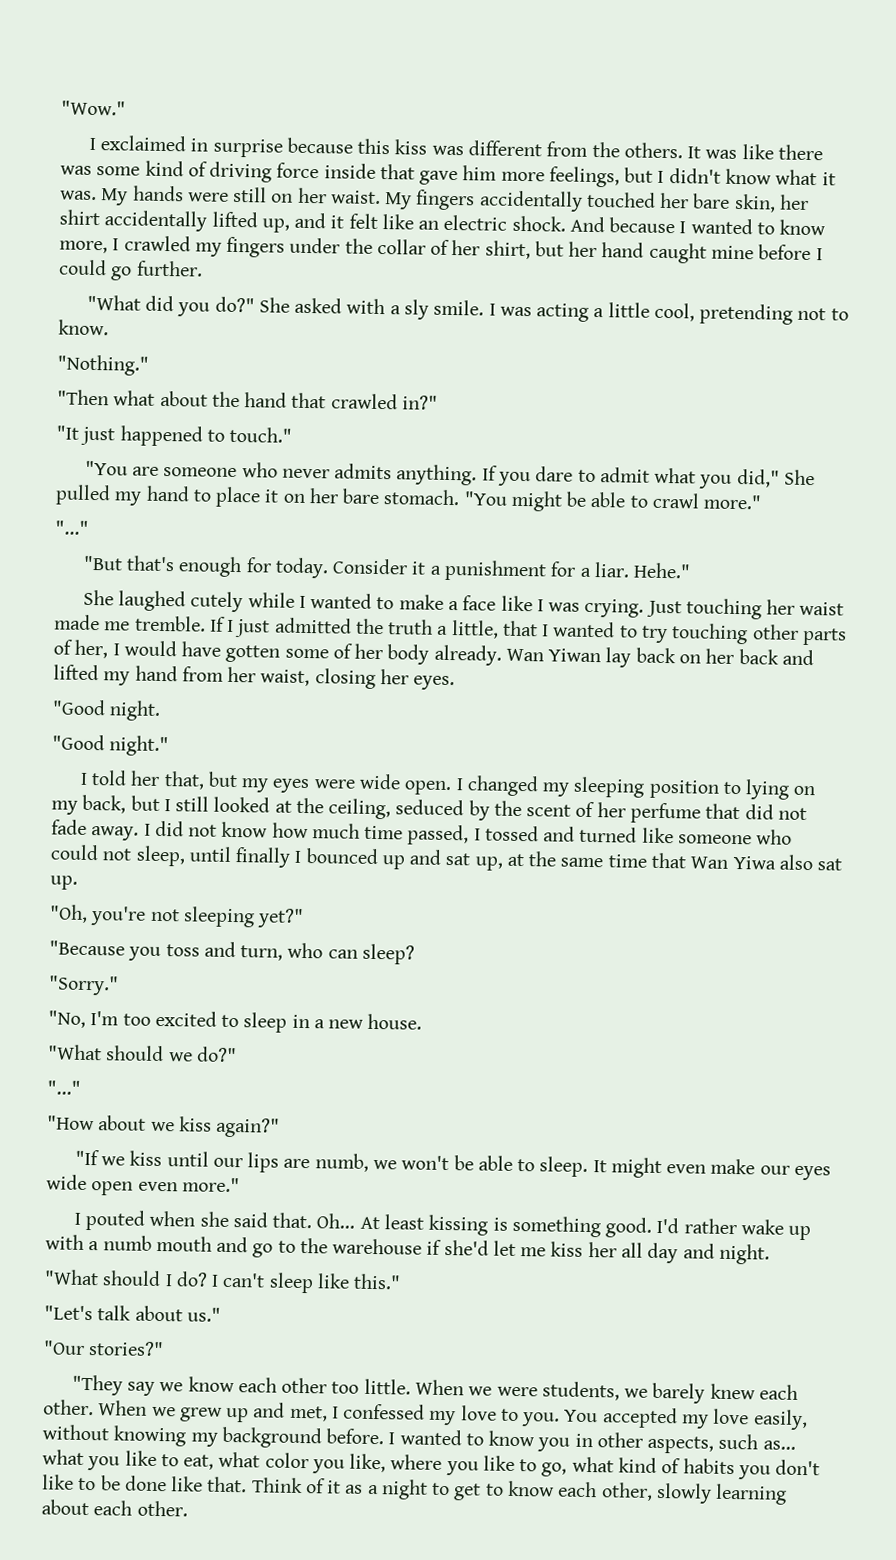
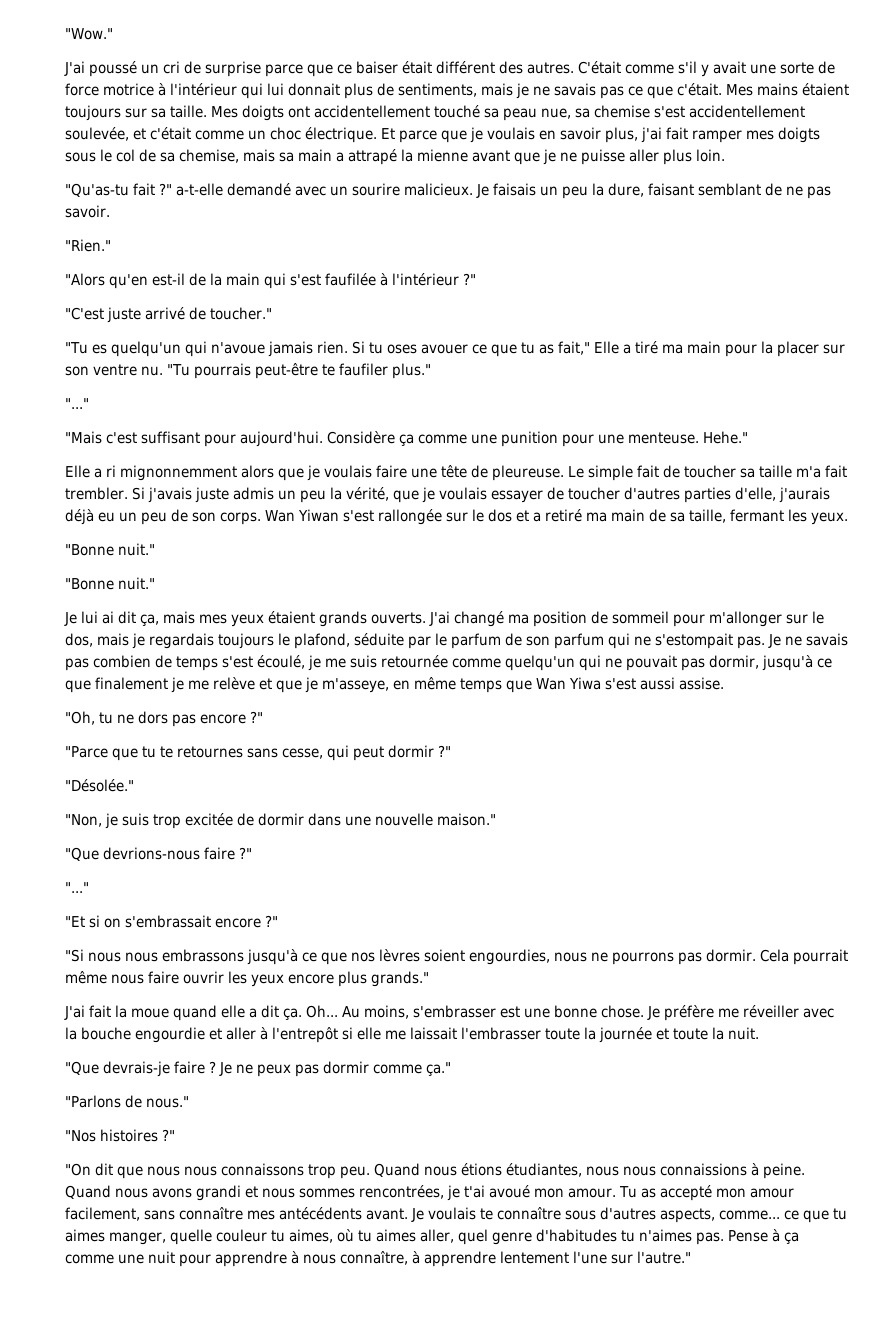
- I exclaimed in surprise because this kiss was different from the others. It was like there was some kind of driving force inside that gave him more feelings, but I didn't know what it was. My hands were still on her waist. My fingers accidentally touched her bare skin, her shirt accidentally lifted up, and it felt like an electric shock. And because I wanted to know more, I crawled my fingers under the collar of her shirt, but her hand caught mine before I could go further.
- "What did you do?" She asked with a sly smile. I was acting a little cool, pretending not to know.
- "Nothing."
- "Then what about the hand that crawled in?"
- "It just happened to touch."
- "You are someone who never admits anything. If you dare to admit what you did," She pulled my hand to place it on her bare stomach. "You might be able to crawl more."
+ J'ai poussé un cri de surprise parce que ce baiser était différent des autres. C'était comme s'il y avait une sorte de force motrice à l'intérieur qui lui donnait plus de sentiments, mais je ne savais pas ce que c'était. Mes mains étaient toujours sur sa taille. Mes doigts ont accidentellement touché sa peau nue, sa chemise s'est accidentellement soulevée, et c'était comme un choc électrique. Et parce que je voulais en savoir plus, j'ai fait ramper mes doigts sous le col de sa chemise, mais sa main a attrapé la mienne avant que je ne puisse aller plus loin.
+ "Qu'as-tu fait ?" a-t-elle demandé avec un sourire malicieux. Je faisais un peu la dure, faisant semblant de ne pas savoir.
+ "Rien."
+ "Alors qu'en est-il de la main qui s'est faufilée à l'intérieur ?"
+ "C'est juste arrivé de toucher."
+ "Tu es quelqu'un qui n'avoue jamais rien. Si tu oses avouer ce que tu as fait," Elle a tiré ma main pour la placer sur son ventre nu. "Tu pourrais peut-être te faufiler plus."
  "..."
- "But that's enough for today. Consider it a punishment for a liar. Hehe."
- She laughed cutely while I wanted to make a face like I was crying. Just touching her waist made me tremble. If I just admitted the truth a little, that I wanted to try touching other parts of her, I would have gotten some of her body already. Wan Yiwan lay back on her back and lifted my hand from her waist, closing her eyes.
- "Good night.
- "Good night."
- I told her that, but my eyes were wide open. I changed my sleeping position to lying on my back, but I still looked at the ceiling, seduced by the scent of her perfume that did not fade away. I did not know how much time passed, I tossed and turned like someone who could not sleep, until finally I bounced up and sat up, at the same time that Wan Yiwa also sat up.
- "Oh, you're not sleeping yet?"
- "Because you toss and turn, who can sleep?
- "Sorry."
- "No, I'm too excited to sleep in a new house.
- "What should we do?"
+ "Mais c'est suffisant pour aujourd'hui. Considère ça comme une punition pour une menteuse. Hehe."
+ Elle a ri mignonnemment alors que je voulais faire une tête de pleureuse. Le simple fait de toucher sa taille m'a fait trembler. Si j'avais juste admis un peu la vérité, que je voulais essayer de toucher d'autres parties d'elle, j'aurais déjà eu un peu de son corps. Wan Yiwan s'est rallongée sur le dos et a retiré ma main de sa taille, fermant les yeux.
+ "Bonne nuit."
+ "Bonne nuit."
+ Je lui ai dit ça, mais mes yeux étaient grands ouverts. J'ai changé ma position de sommeil pour m'allonger sur le dos, mais je regardais toujours le plafond, séduite par le parfum de son parfum qui ne s'estompait pas. Je ne savais pas combien de temps s'est écoulé, je me suis retournée comme quelqu'un qui ne pouvait pas dormir, jusqu'à ce que finalement je me relève et que je m'asseye, en même temps que Wan Yiwa s'est aussi assise.
+ "Oh, tu ne dors pas encore ?"
+ "Parce que tu te retournes sans cesse, qui peut dormir ?"
+ "Désolée."
+ "Non, je suis trop excitée de dormir dans une nouvelle maison."
+ "Que devrions-nous faire ?"
  "..."
- "How about we kiss again?"
- "If we kiss until our lips are numb, we won't be able to sleep. It might even make our eyes wide open even more."
- I pouted when she said that. Oh... At least kissing is something good. I'd rather wake up with a numb mouth and go to the warehouse if she'd let me kiss her all day and night.
- "What should I do? I can't sleep like this."
- "Let's talk about us."
- "Our stories?"
- "They say we know each other too little. When we were students, we barely knew each other. When we grew up and met, I confessed my love to you. You accepted my love easily, without knowing my background before. I wanted to know you in other aspects, such as... what you like to eat, what color you like, where you like to go, what kind of habits you don't like to be done like that. Think of it as a night to get to know each other, slowly learning about each other.
+ "Et si on s'embrassait encore ?"
+ "Si nous nous embrassons jusqu'à ce que nos lèvres soient engourdies, nous ne pourrons pas dormir. Cela pourrait même nous faire ouvrir les yeux encore plus grands."
+ J'ai fait la moue quand elle a dit ça. Oh... Au moins, s'embrasser est une bonne chose. Je préfère me réveiller avec la bouche engourdie et aller à l'entrepôt si elle me laissait l'embrasser toute la journée et toute la nuit.
+ "Que devrais-je faire ? Je ne peux pas dormir comme ça."
+ "Parlons de nous."
+ "Nos histoires ?"
+ "On dit que nous nous connaissons trop peu. Quand nous étions étudiantes, nous nous connaissions à peine. Quand nous avons grandi et nous sommes rencontrées, je t'ai avoué mon amour. Tu as accepté mon amour facilement, sans connaître mes antécédents avant. Je voulais te connaître sous d'autres aspects, comme... ce que tu aimes manger, quelle couleur tu aimes, où tu aimes aller, quel genre d'habitudes tu n'aimes pas. Pense à ça comme une nuit pour apprendre à nous connaître, à apprendre lentement l'une sur l'autre."

